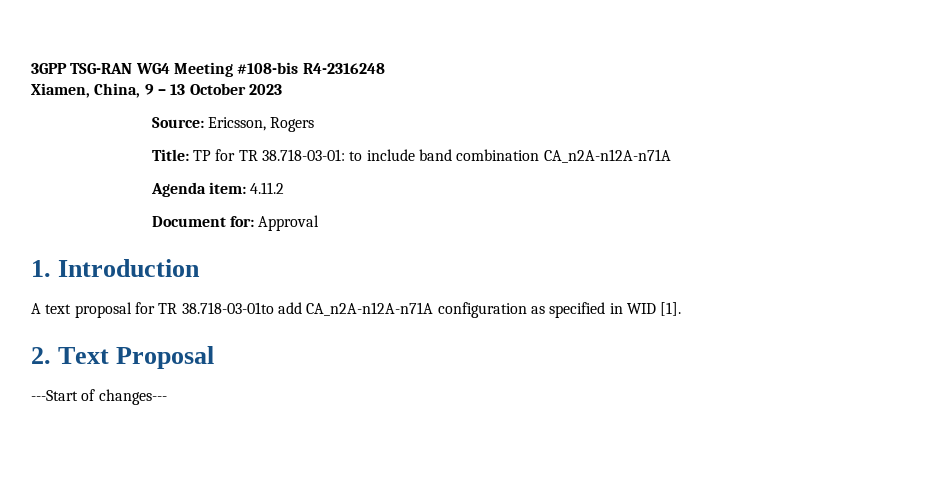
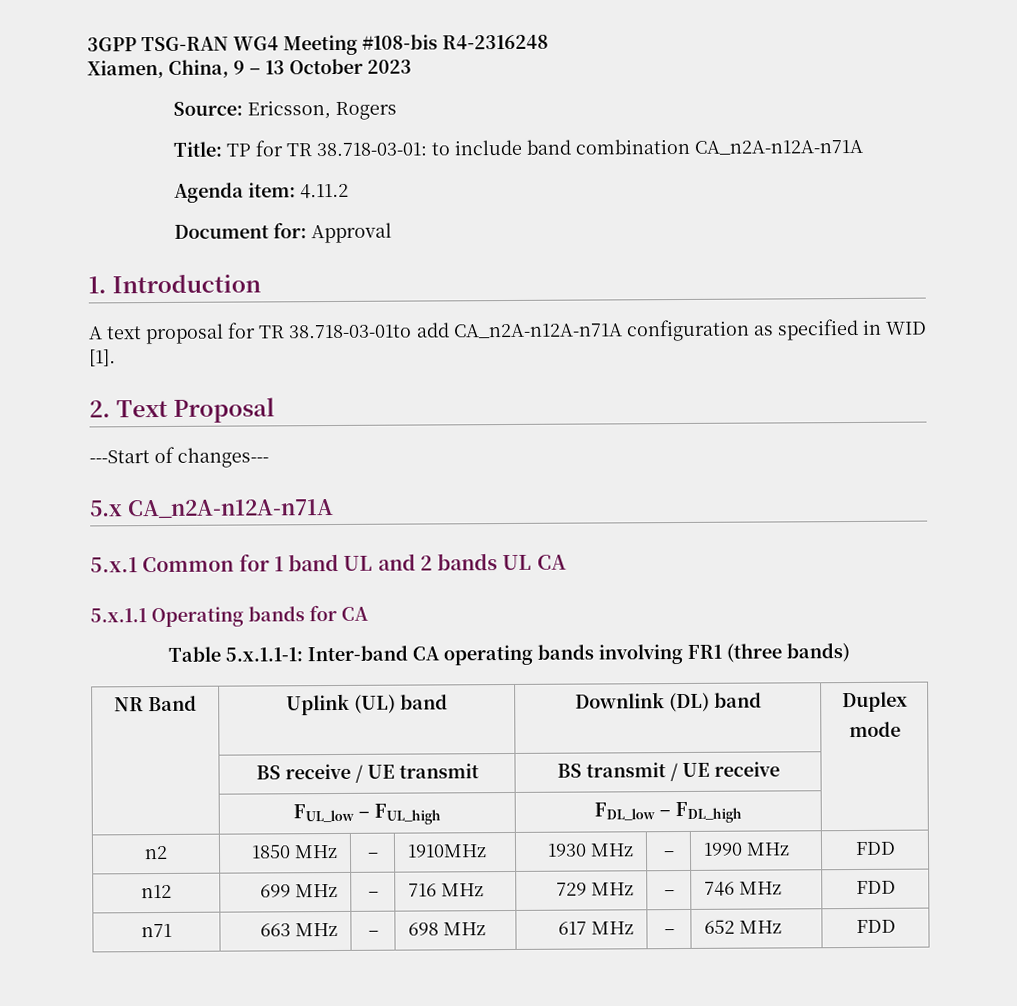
+ 5.x CA_n2A-n12A-n71A
+ 5.x.1 Common for 1 band UL and 2 bands UL CA
+ 5.x.1.1 Operating bands for CA
+ Table 5.x.1.1-1: Inter-band CA operating bands involving FR1 (three bands)
+ NR Band | Uplink (UL) band | Downlink (DL) band | Duplex
+ mode
+ | BS receive / UE transmit | BS transmit / UE receive |
+ | FUL_low – FUL_high | FDL_low – FDL_high |
+ n2 | 1850 MHz | – | 1910MHz | 1930 MHz | – | 1990 MHz | FDD
+ n12 | 699 MHz | – | 716 MHz | 729 MHz | – | 746 MHz | FDD
+ n71 | 663 MHz | – | 698 MHz | 617 MHz | – | 652 MHz | FDD

